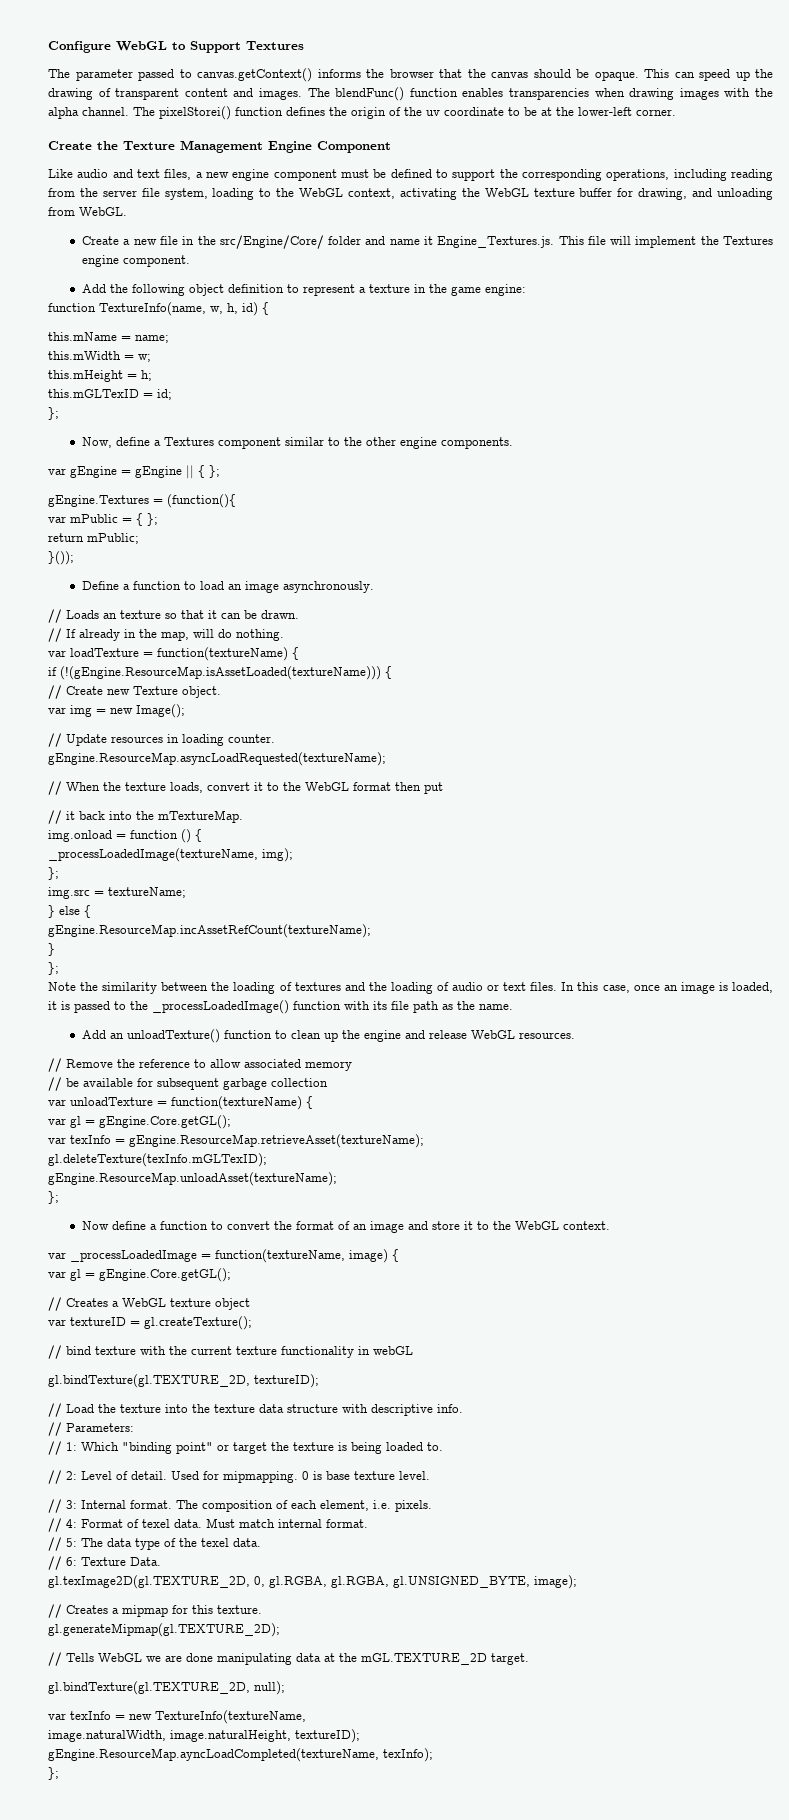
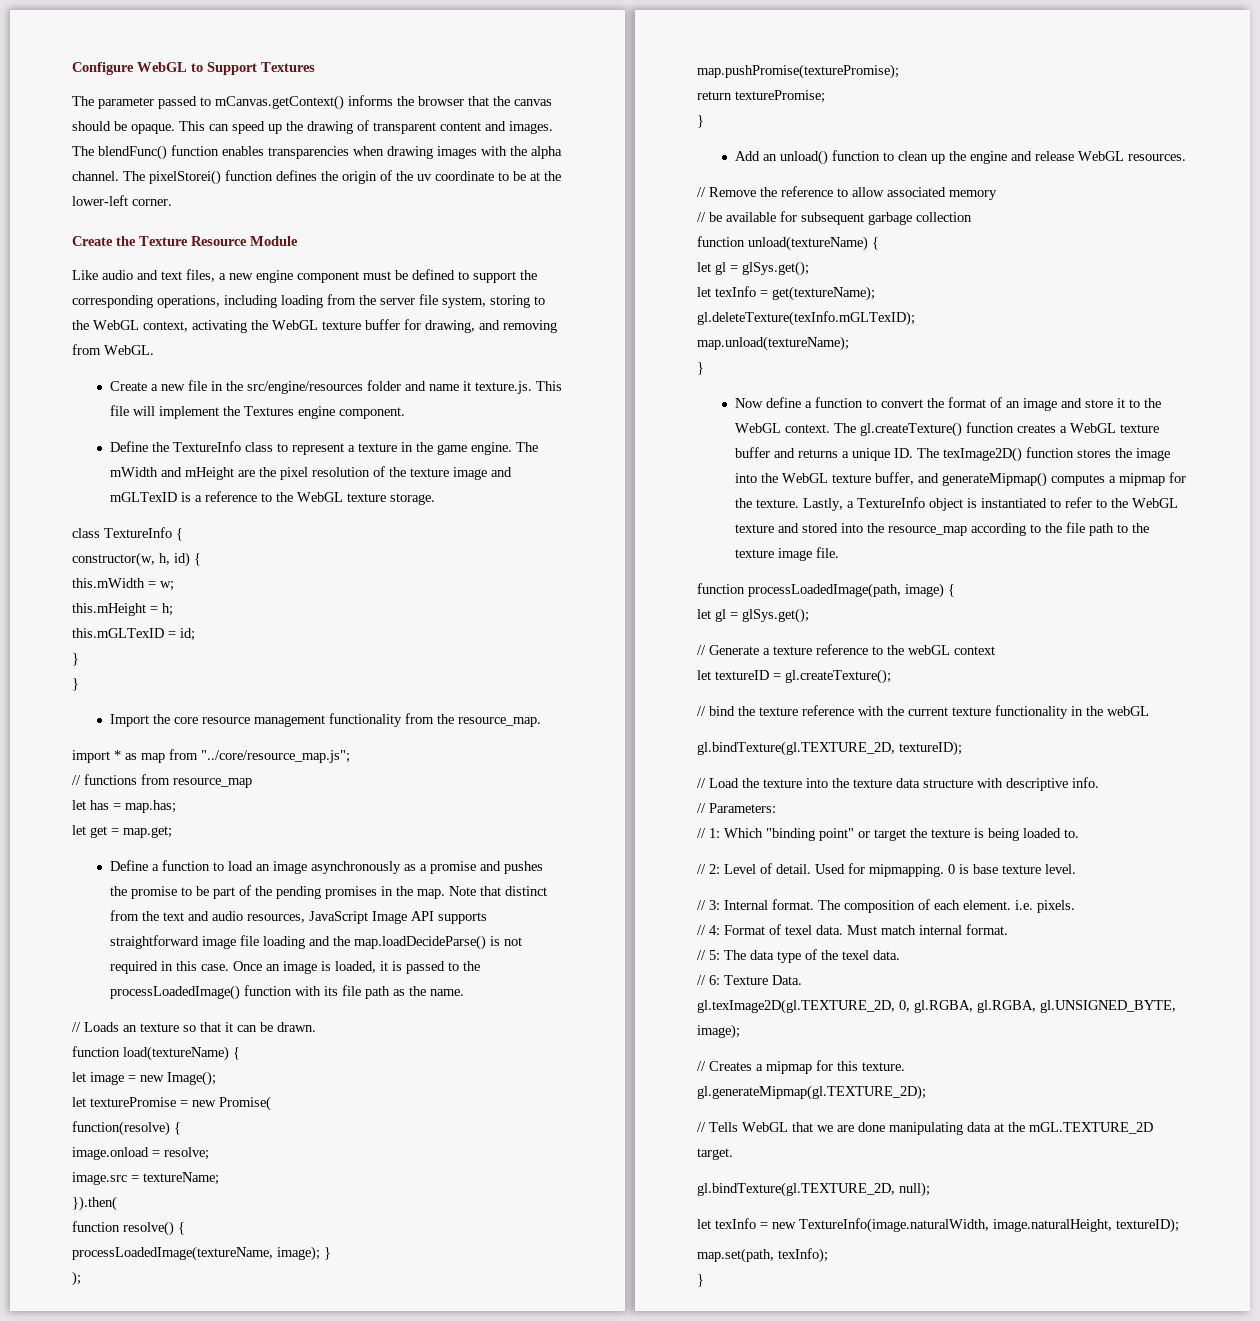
- The parameter passed to canvas.getContext() informs the browser that the canvas should be opaque.
+ The parameter passed to mCanvas.getContext() informs the browser that the canvas should be opaque.
- Create the Texture Management Engine Component
+ Create the Texture Resource Module
- Like audio and text files, a new engine component must be defined to support the corresponding operations, including reading from the server file system, loading to the WebGL context, activating the WebGL texture buffer for drawing, and unloading from WebGL.
+ Like audio and text files, a new engine component must be defined to support the corresponding operations, including loading from the server file system, storing to the WebGL context, activating the WebGL texture buffer for drawing, and removing from WebGL.
- Create a new file in the src/Engine/Core/ folder and name it Engine_Textures.js. This file will implement the Textures engine component.
+ Create a new file in the src/engine/resources folder and name it texture.js. This file will implement the Textures engine component.
- Add the following object definition to represent a texture in the game engine:
- function TextureInfo(name, w, h, id) {
+ Define the TextureInfo class to represent a texture in the game engine. The mWidth and mHeight are the pixel resolution of the texture image and mGLTexID is a reference to the WebGL texture storage.
+ class TextureInfo {
+ constructor(w, h, id) {
- this.mName = name;
  this.mGLTexID = id;
- };
- Now, define a Textures component similar to the other engine components.
- var gEngine = gEngine || { };
- gEngine.Textures = (function(){
- var mPublic = { };
- return mPublic;
- }());
+ }
+ }
+ Import the core resource management functionality from the resource_map.
+ import * as map from "../core/resource_map.js";
+ // functions from resource_map
+ let has = map.has;
+ let get = map.get;
- Define a function to load an image asynchronously.
+ Define a function to load an image asynchronously as a promise and pushes the promise to be part of the pending promises in the map. Note that distinct from the text and audio resources, JavaScript Image API supports straightforward image file loading and the map.loadDecideParse() is not required in this case. Once an image is loaded, it is passed to the processLoadedImage() function with its file path as the name.
- // If already in the map, will do nothing.
- var loadTexture = function(textureName) {
- if (!(gEngine.ResourceMap.isAssetLoaded(textureName))) {
- // Create new Texture object.
- var img = new Image();
- // Update resources in loading counter.
- gEngine.ResourceMap.asyncLoadRequested(textureName);
- // When the texture loads, convert it to the WebGL format then put
- // it back into the mTextureMap.
- img.onload = function () {
- _processLoadedImage(textureName, img);
- };
- img.src = textureName;
- } else {
- gEngine.ResourceMap.incAssetRefCount(textureName);
+ function load(textureName) {
+ let image = new Image();
+ let texturePromise = new Promise(
+ function(resolve) {
+ image.onload = resolve;
+ image.src = textureName;
+ }).then(
+ function resolve() {
+ processLoadedImage(textureName, image); }
+ );
+ map.pushPromise(texturePromise);
+ return texturePromise;
  }
- };
- Note the similarity between the loading of textures and the loading of audio or text files. In this case, once an image is loaded, it is passed to the _processLoadedImage() function with its file path as the name.
- Add an unloadTexture() function to clean up the engine and release WebGL resources.
+ Add an unload() function to clean up the engine and release WebGL resources.
- var unloadTexture = function(textureName) {
- var gl = gEngine.Core.getGL();
- var texInfo = gEngine.ResourceMap.retrieveAsset(textureName);
+ function unload(textureName) {
+ let gl = glSys.get();
+ let texInfo = get(textureName);
- gEngine.ResourceMap.unloadAsset(textureName);
- };
+ map.unload(textureName);
+ }
- Now define a function to convert the format of an image and store it to the WebGL context.
- var _processLoadedImage = function(textureName, image) {
- var gl = gEngine.Core.getGL();
- // Creates a WebGL texture object
- var textureID = gl.createTexture();
+ Now define a function to convert the format of an image and store it to the WebGL context. The gl.createTexture() function creates a WebGL texture buffer and returns a unique ID. The texImage2D() function stores the image into the WebGL texture buffer, and generateMipmap() computes a mipmap for the texture. Lastly, a TextureInfo object is instantiated to refer to the WebGL texture and stored into the resource_map according to the file path to the texture image file.
+ function processLoadedImage(path, image) {
+ let gl = glSys.get();
+ // Generate a texture reference to the webGL context
+ let textureID = gl.createTexture();
- // bind texture with the current texture functionality in webGL
+ // bind the texture reference with the current texture functionality in the webGL
- The composition of each element, i.e. pixels.
+ The composition of each element. i.e. pixels.
- // Tells WebGL we are done manipulating data at the mGL.TEXTURE_2D target.
+ // Tells WebGL that we are done manipulating data at the mGL.TEXTURE_2D target.
- var texInfo = new TextureInfo(textureName,
- image.naturalWidth, image.naturalHeight, textureID);
+ let texInfo = new TextureInfo(image.naturalWidth, image.naturalHeight, textureID);
- gEngine.ResourceMap.ayncLoadCompleted(textureName, texInfo);
- };
+ map.set(path, texInfo);
+ }

